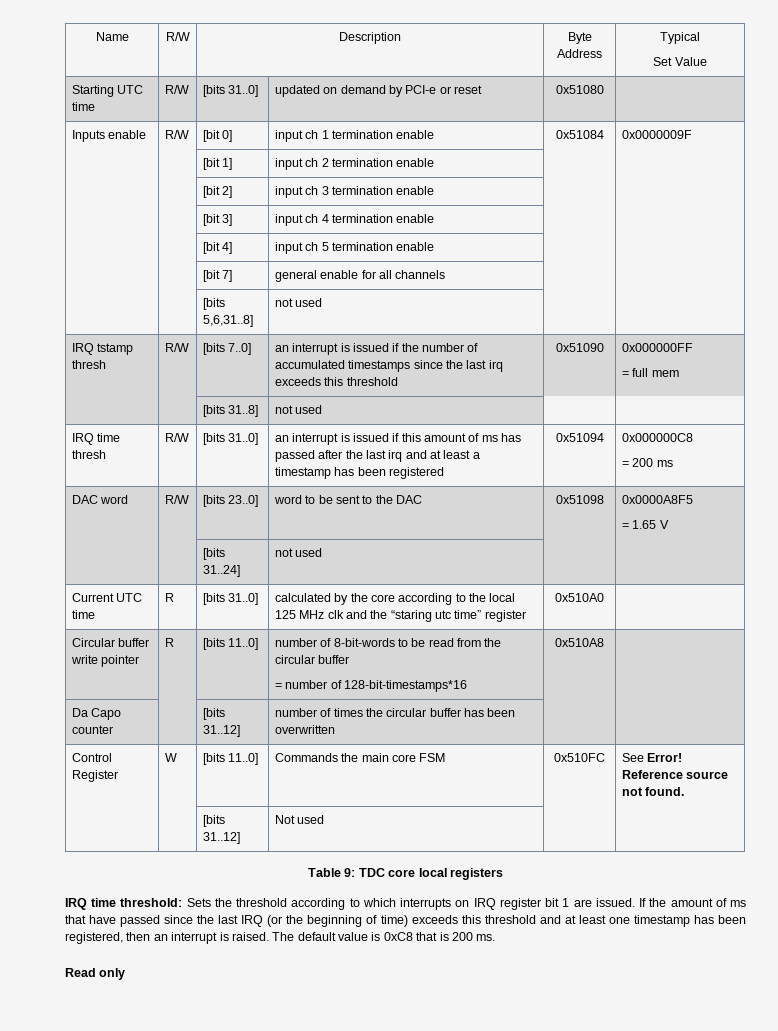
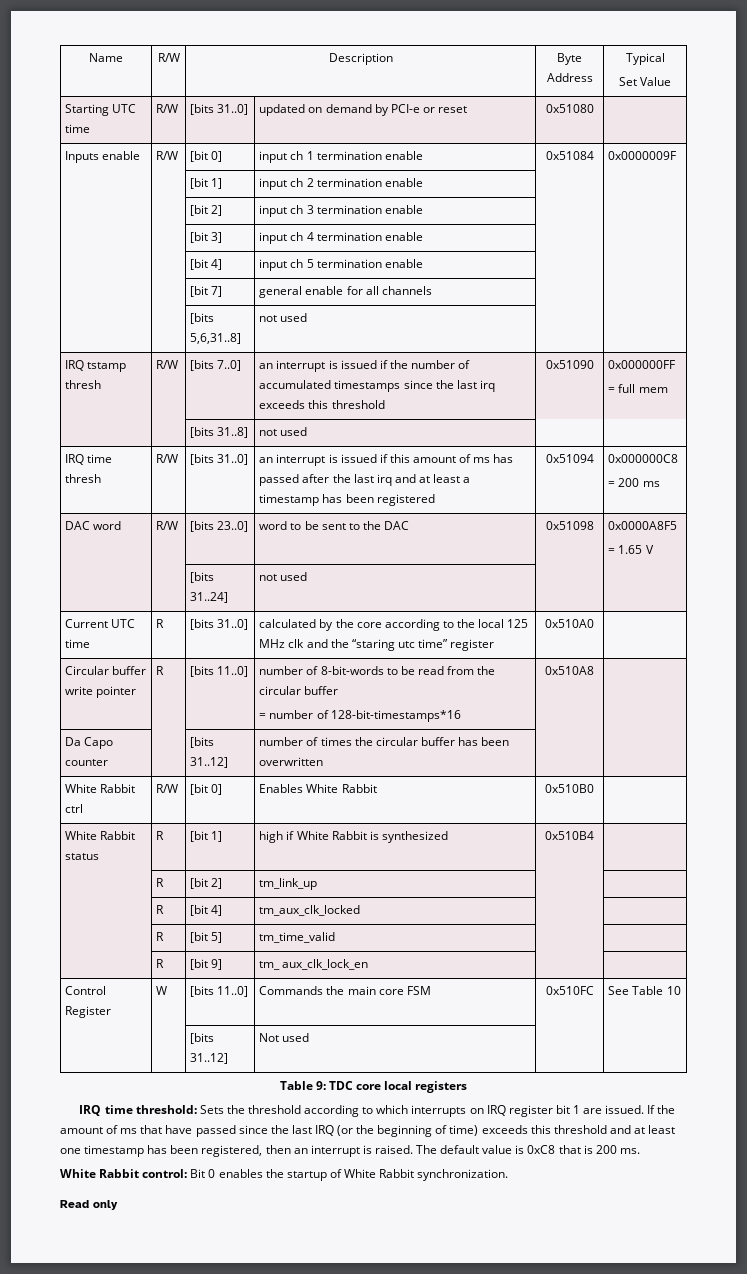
+ White Rabbit ctrl | R/W | [bit 0] | Enables White Rabbit | 0x510B0 |
+ White Rabbit status | R | [bit 1] | high if White Rabbit is synthesized | 0x510B4 |
+ | R | [bit 2] | tm_link_up | |
+ | R | [bit 4] | tm_aux_clk_locked | |
+ | R | [bit 5] | tm_time_valid | |
+ | R | [bit 9] | tm_ aux_clk_lock_en | |
- Control Register | W | [bits 11..0] | Commands the main core FSM | 0x510FC | See Error! Reference source not found.
+ Control Register | W | [bits 11..0] | Commands the main core FSM | 0x510FC | See Table 10
+ White Rabbit control: Bit 0 enables the startup of White Rabbit synchronization.

